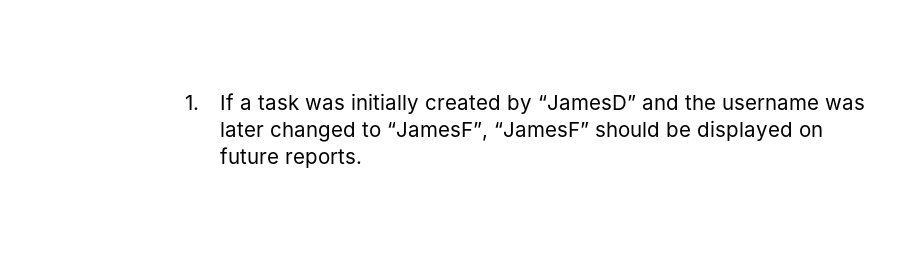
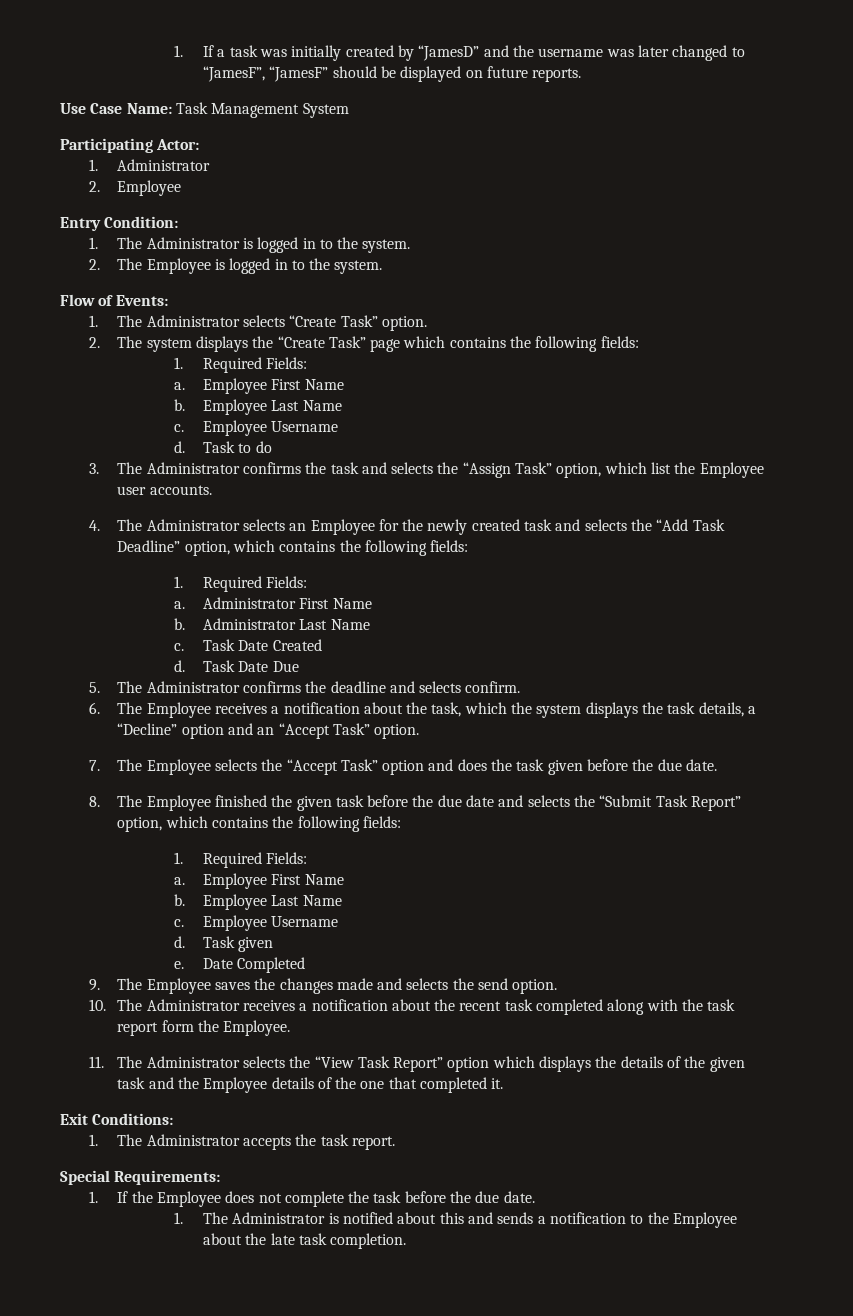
+ Use Case Name: Task Management System
+ Participating Actor:
+ 1. Administrator
+ 2. Employee
+ Entry Condition:
+ 1. The Administrator is logged in to the system.
+ 2. The Employee is logged in to the system.
+ Flow of Events:
+ 1. The Administrator selects “Create Task” option.
+ 2. The system displays the “Create Task” page which contains the following fields:
+ 1. Required Fields:
+ a. Employee First Name
+ b. Employee Last Name
+ c. Employee Username
+ d. Task to do
+ 3. The Administrator confirms the task and selects the “Assign Task” option, which list the Employee user accounts.
+ 4. The Administrator selects an Employee for the newly created task and selects the “Add Task Deadline” option, which contains the following fields:
+ 1. Required Fields:
+ a. Administrator First Name
+ b. Administrator Last Name
+ c. Task Date Created
+ d. Task Date Due
+ 5. The Administrator confirms the deadline and selects confirm.
+ 6. The Employee receives a notification about the task, which the system displays the task details, a “Decline” option and an “Accept Task” option.
+ 7. The Employee selects the “Accept Task” option and does the task given before the due date.
+ 8. The Employee finished the given task before the due date and selects the “Submit Task Report” option, which contains the following fields:
+ 1. Required Fields:
+ a. Employee First Name
+ b. Employee Last Name
+ c. Employee Username
+ d. Task given
+ e. Date Completed
+ 9. The Employee saves the changes made and selects the send option.
+ 10. The Administrator receives a notification about the recent task completed along with the task report form the Employee.
+ 11. The Administrator selects the “View Task Report” option which displays the details of the given task and the Employee details of the one that completed it.
+ Exit Conditions:
+ 1. The Administrator accepts the task report.
+ Special Requirements:
+ 1. If the Employee does not complete the task before the due date.
+ 1. The Administrator is notified about this and sends a notification to the Employee about the late task completion.

